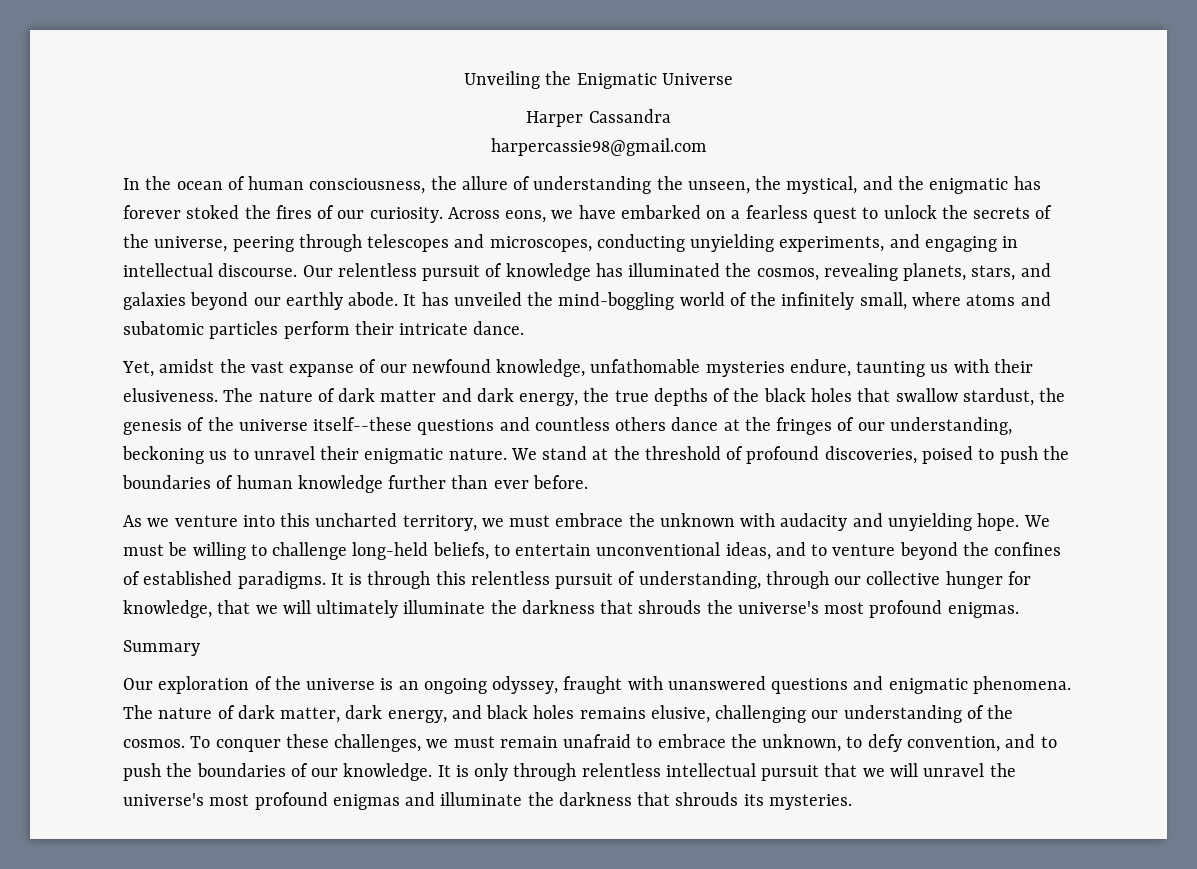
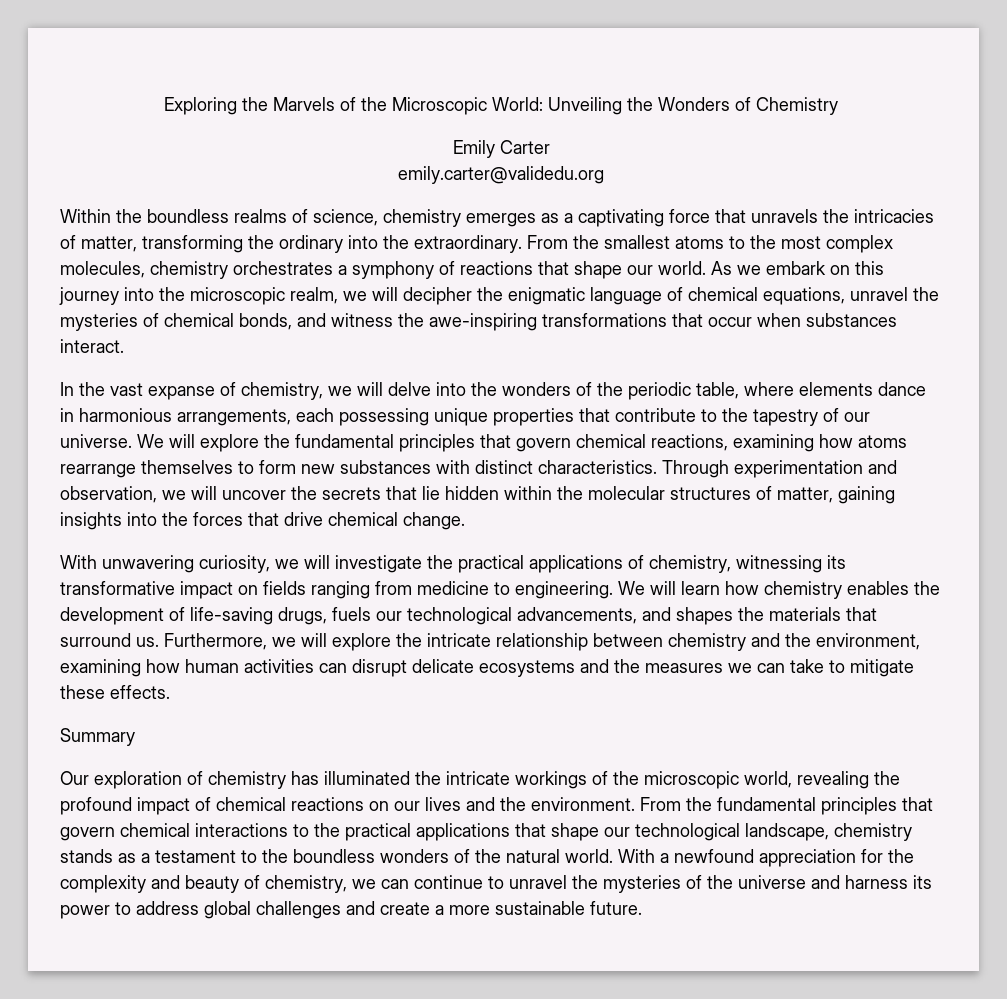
- Unveiling the Enigmatic Universe
- Harper Cassandra
- harpercassie98@gmail.com
- In the ocean of human consciousness, the allure of understanding the unseen, the mystical, and the enigmatic has forever stoked the fires of our curiosity. Across eons, we have embarked on a fearless quest to unlock the secrets of the universe, peering through telescopes and microscopes, conducting unyielding experiments, and engaging in intellectual discourse. Our relentless pursuit of knowledge has illuminated the cosmos, revealing planets, stars, and galaxies beyond our earthly abode. It has unveiled the mind-boggling world of the infinitely small, where atoms and subatomic particles perform their intricate dance.
- Yet, amidst the vast expanse of our newfound knowledge, unfathomable mysteries endure, taunting us with their elusiveness. The nature of dark matter and dark energy, the true depths of the black holes that swallow stardust, the genesis of the universe itself--these questions and countless others dance at the fringes of our understanding, beckoning us to unravel their enigmatic nature. We stand at the threshold of profound discoveries, poised to push the boundaries of human knowledge further than ever before.
- As we venture into this uncharted territory, we must embrace the unknown with audacity and unyielding hope. We must be willing to challenge long-held beliefs, to entertain unconventional ideas, and to venture beyond the confines of established paradigms. It is through this relentless pursuit of understanding, through our collective hunger for knowledge, that we will ultimately illuminate the darkness that shrouds the universe's most profound enigmas.
+ Exploring the Marvels of the Microscopic World: Unveiling the Wonders of Chemistry
+ Emily Carter
+ emily.carter@validedu.org
+ Within the boundless realms of science, chemistry emerges as a captivating force that unravels the intricacies of matter, transforming the ordinary into the extraordinary. From the smallest atoms to the most complex molecules, chemistry orchestrates a symphony of reactions that shape our world. As we embark on this journey into the microscopic realm, we will decipher the enigmatic language of chemical equations, unravel the mysteries of chemical bonds, and witness the awe-inspiring transformations that occur when substances interact.
+ In the vast expanse of chemistry, we will delve into the wonders of the periodic table, where elements dance in harmonious arrangements, each possessing unique properties that contribute to the tapestry of our universe. We will explore the fundamental principles that govern chemical reactions, examining how atoms rearrange themselves to form new substances with distinct characteristics. Through experimentation and observation, we will uncover the secrets that lie hidden within the molecular structures of matter, gaining insights into the forces that drive chemical change.
+ With unwavering curiosity, we will investigate the practical applications of chemistry, witnessing its transformative impact on fields ranging from medicine to engineering. We will learn how chemistry enables the development of life-saving drugs, fuels our technological advancements, and shapes the materials that surround us. Furthermore, we will explore the intricate relationship between chemistry and the environment, examining how human activities can disrupt delicate ecosystems and the measures we can take to mitigate these effects.
  Summary
- Our exploration of the universe is an ongoing odyssey, fraught with unanswered questions and enigmatic phenomena. The nature of dark matter, dark energy, and black holes remains elusive, challenging our understanding of the cosmos. To conquer these challenges, we must remain unafraid to embrace the unknown, to defy convention, and to push the boundaries of our knowledge. It is only through relentless intellectual pursuit that we will unravel the universe's most profound enigmas and illuminate the darkness that shrouds its mysteries.
+ Our exploration of chemistry has illuminated the intricate workings of the microscopic world, revealing the profound impact of chemical reactions on our lives and the environment. From the fundamental principles that govern chemical interactions to the practical applications that shape our technological landscape, chemistry stands as a testament to the boundless wonders of the natural world. With a newfound appreciation for the complexity and beauty of chemistry, we can continue to unravel the mysteries of the universe and harness its power to address global challenges and create a more sustainable future.

